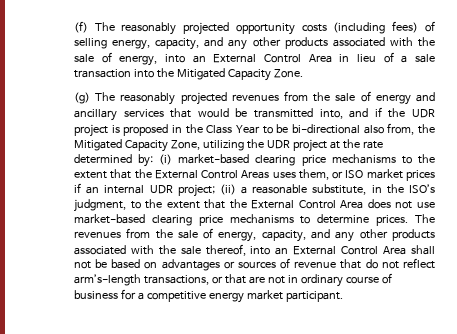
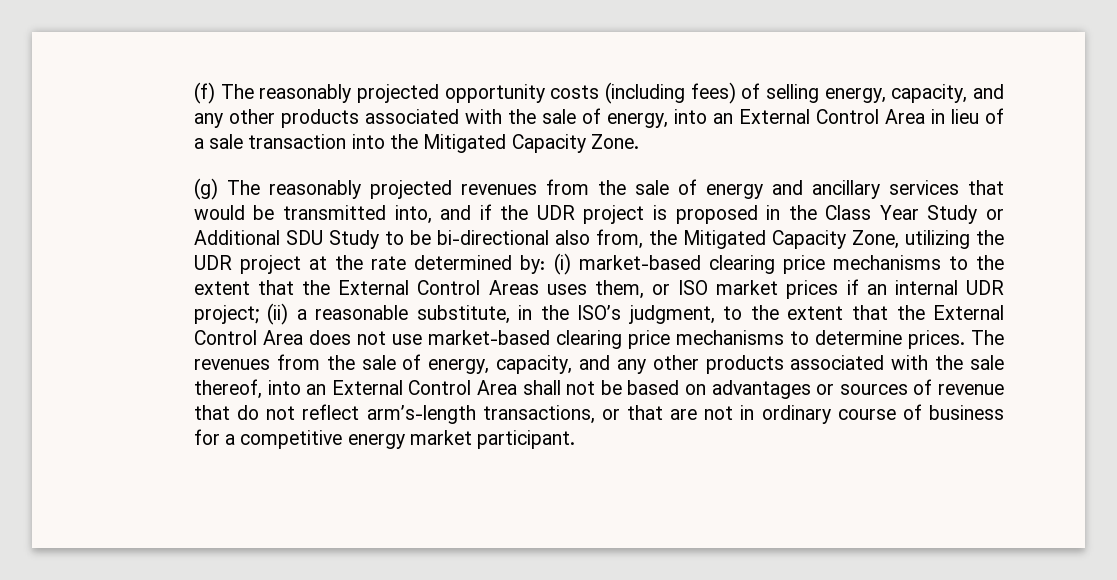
- (g) The reasonably projected revenues from the sale of energy and ancillary services that would be transmitted into, and if the UDR project is proposed in the Class Year to be bi-directional also from, the Mitigated Capacity Zone, utilizing the UDR project at the rate determined by:
+ (g) The reasonably projected revenues from the sale of energy and ancillary services that would be transmitted into, and if the UDR project is proposed in the Class Year Study or Additional SDU Study to be bi-directional also from, the Mitigated Capacity Zone, utilizing the UDR project at the rate determined by:

